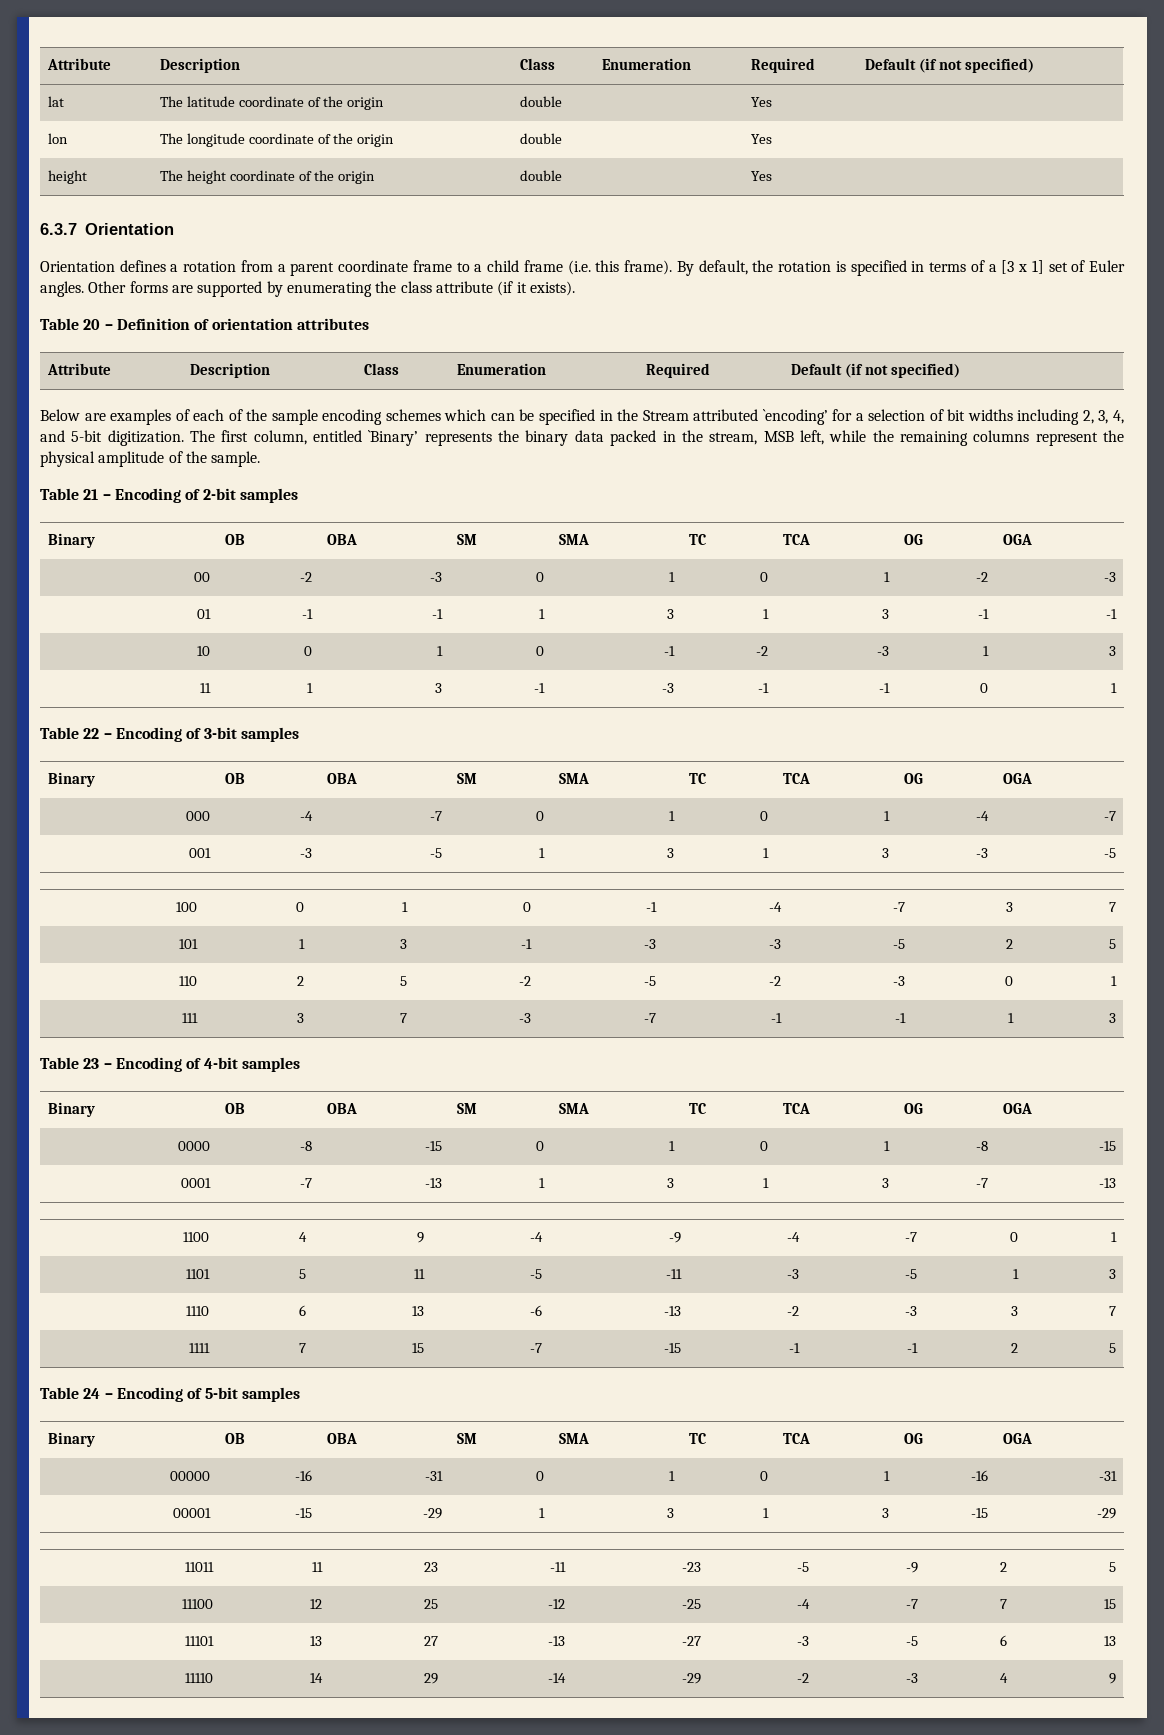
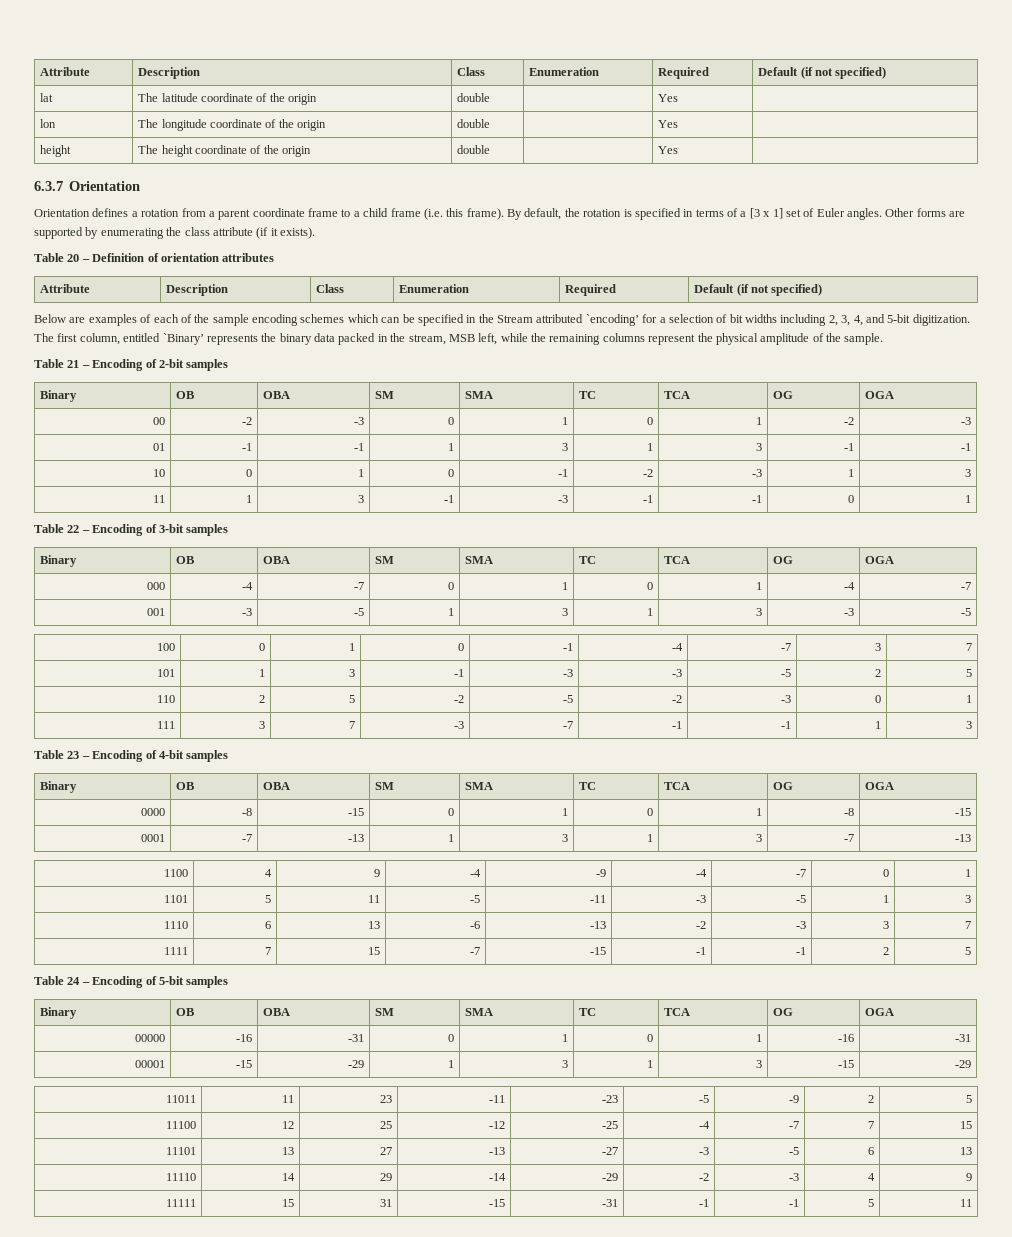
+ 11111 | 15 | 31 | -15 | -31 | -1 | -1 | 5 | 11

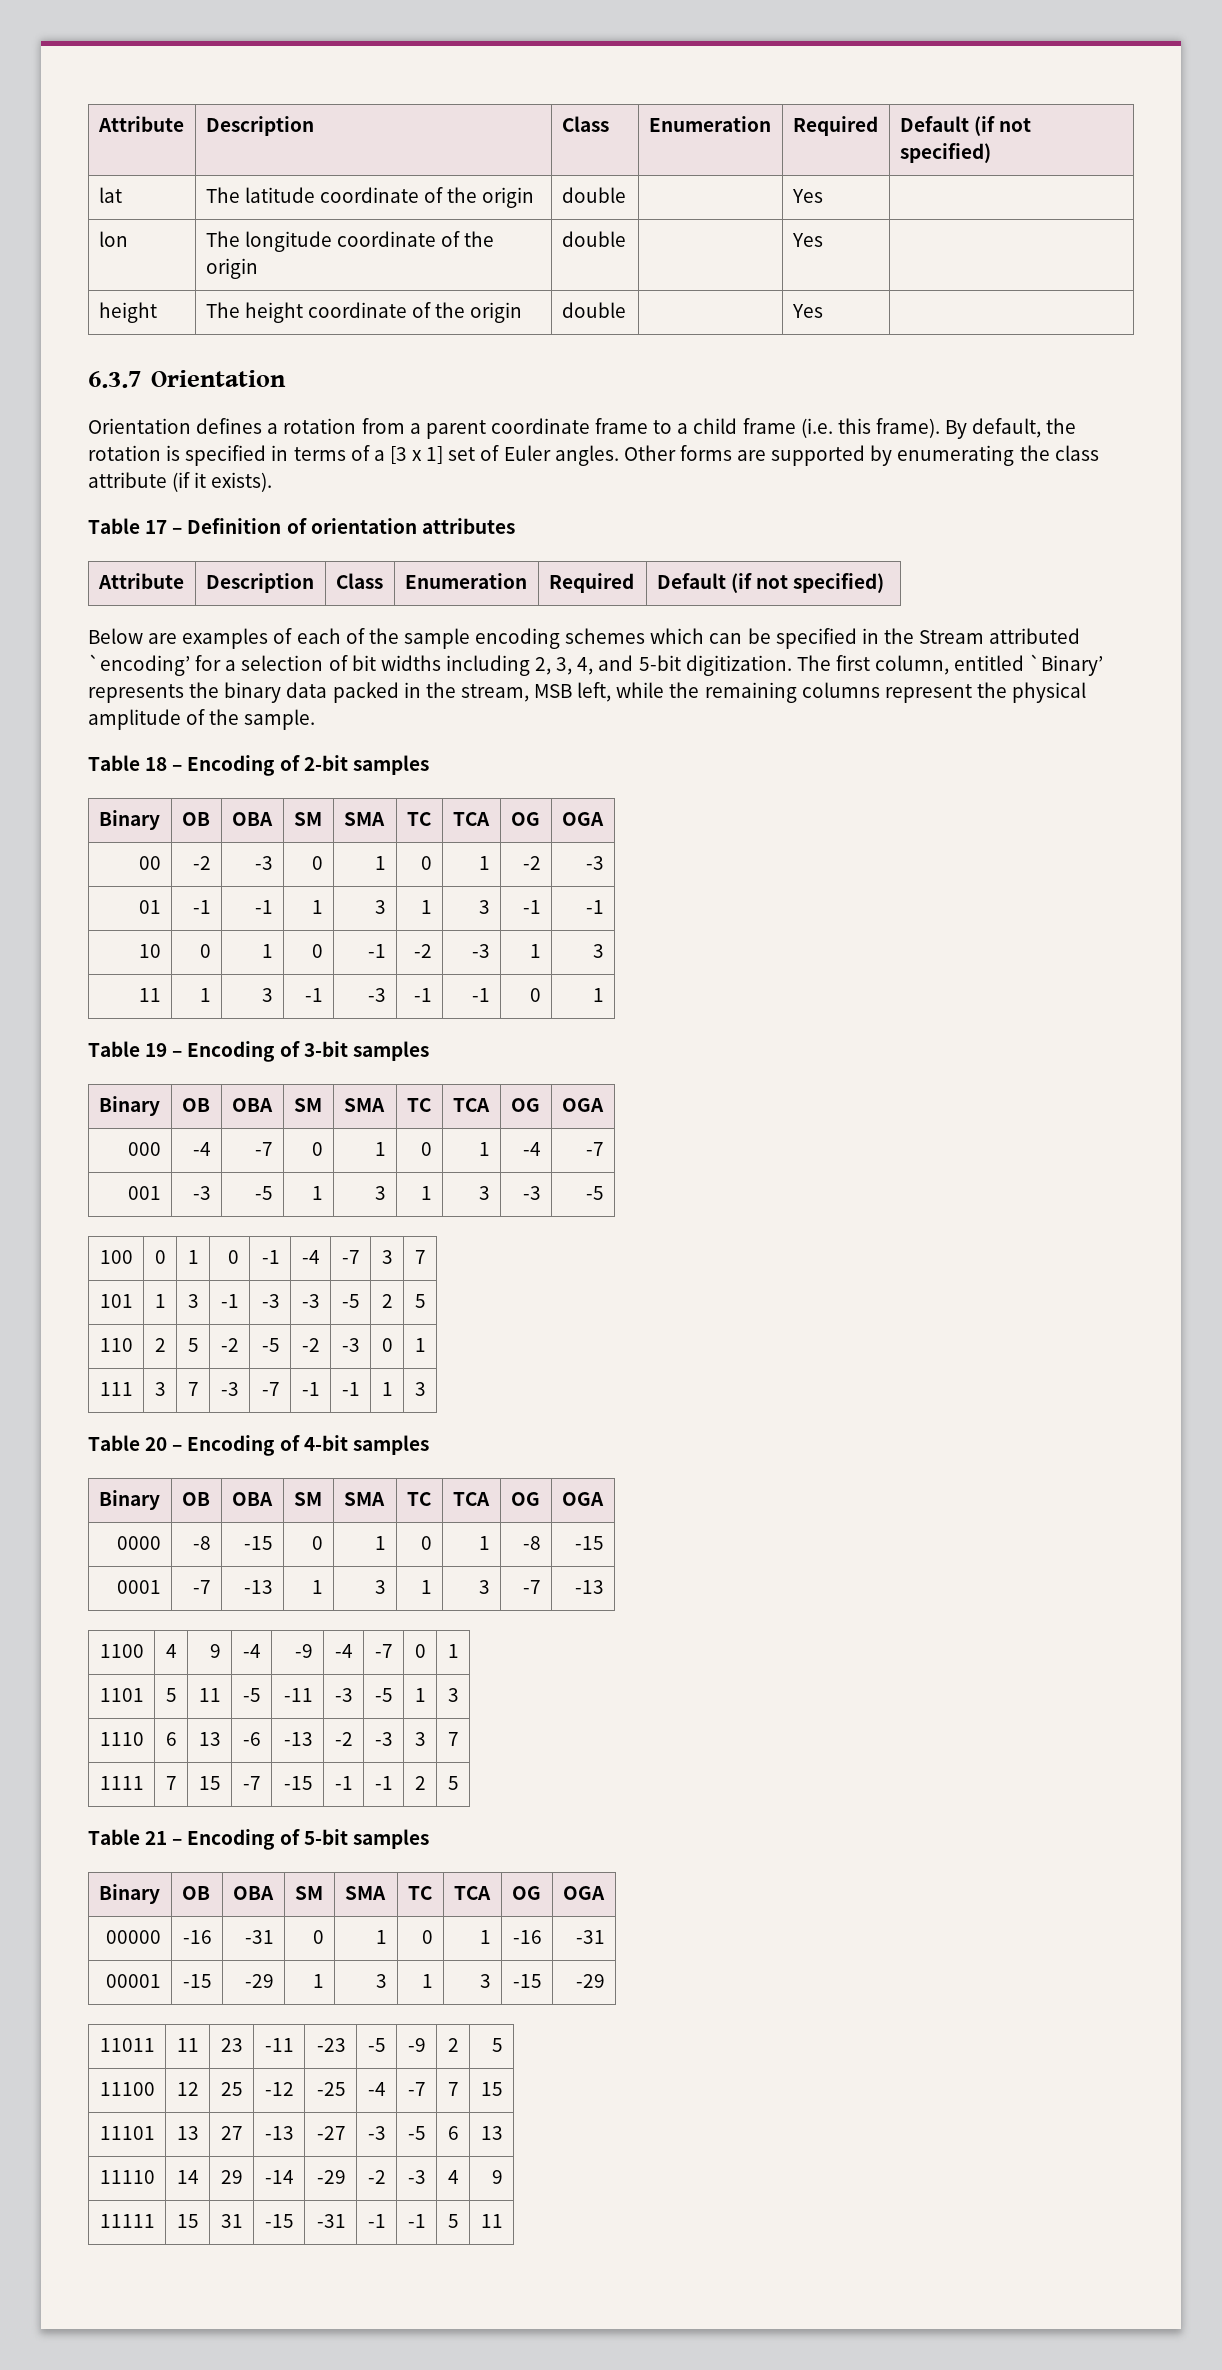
- Table 20 – Definition of orientation attributes
+ Table 17 – Definition of orientation attributes
- Table 21 – Encoding of 2-bit samples
+ Table 18 – Encoding of 2-bit samples
- Table 22 – Encoding of 3-bit samples
+ Table 19 – Encoding of 3-bit samples
- Table 23 – Encoding of 4-bit samples
+ Table 20 – Encoding of 4-bit samples
- Table 24 – Encoding of 5-bit samples
+ Table 21 – Encoding of 5-bit samples

